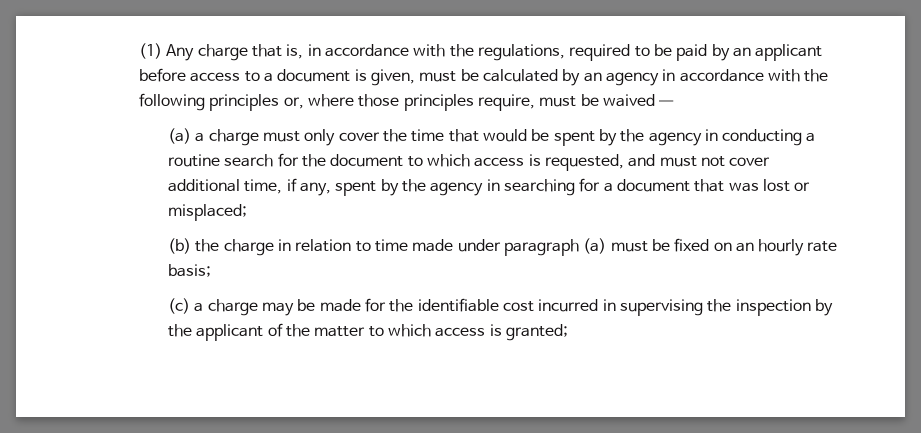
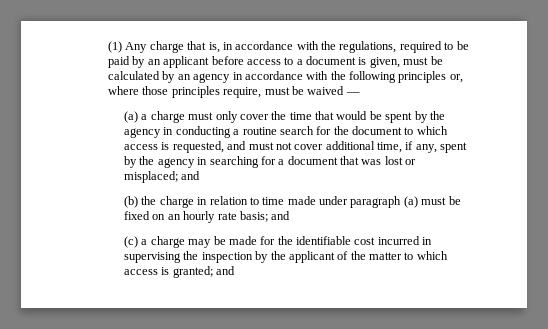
- (a) a charge must only cover the time that would be spent by the agency in conducting a routine search for the document to which access is requested, and must not cover additional time, if any, spent by the agency in searching for a document that was lost or misplaced;
+ (a) a charge must only cover the time that would be spent by the agency in conducting a routine search for the document to which access is requested, and must not cover additional time, if any, spent by the agency in searching for a document that was lost or misplaced; and
- (b) the charge in relation to time made under paragraph (a) must be fixed on an hourly rate basis;
+ (b) the charge in relation to time made under paragraph (a) must be fixed on an hourly rate basis; and
- (c) a charge may be made for the identifiable cost incurred in supervising the inspection by the applicant of the matter to which access is granted;
+ (c) a charge may be made for the identifiable cost incurred in supervising the inspection by the applicant of the matter to which access is granted; and

